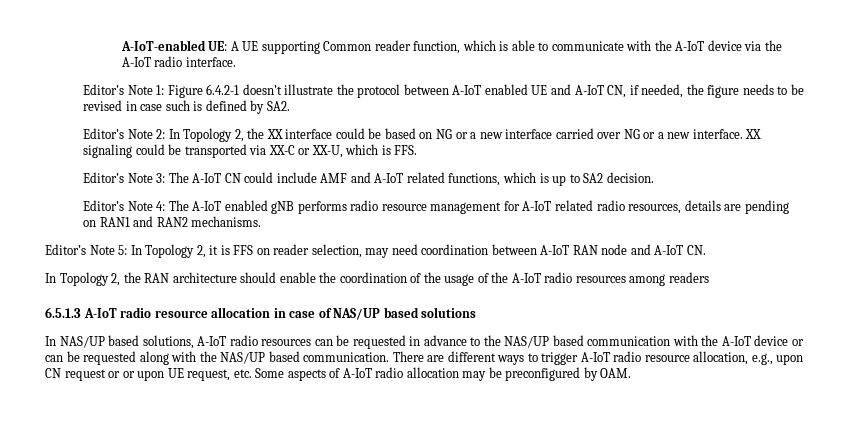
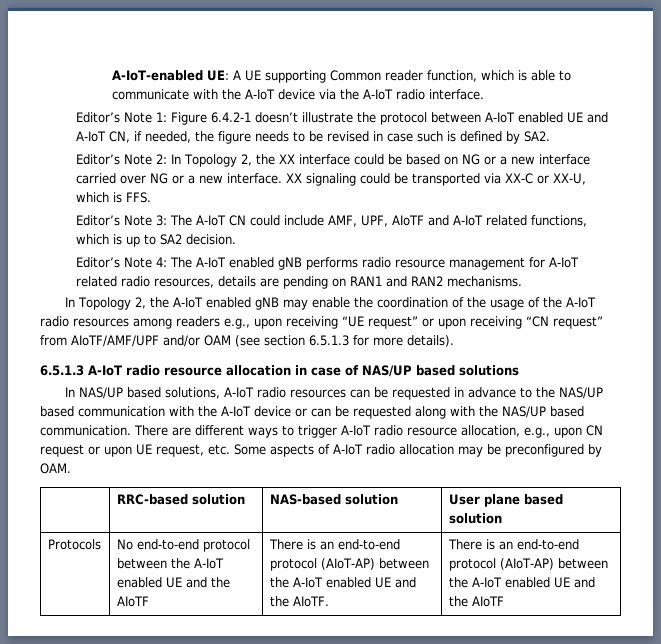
- Editor’s Note 3: The A-IoT CN could include AMF and A-IoT related functions, which is up to SA2 decision.
+ Editor’s Note 3: The A-IoT CN could include AMF, UPF, AIoTF and A-IoT related functions, which is up to SA2 decision.
- Editor’s Note 5: In Topology 2, it is FFS on reader selection, may need coordination between A-IoT RAN node and A-IoT CN.
- In Topology 2, the RAN architecture should enable the coordination of the usage of the A-IoT radio resources among readers
+ In Topology 2, the A-IoT enabled gNB may enable the coordination of the usage of the A-IoT radio resources among readers e.g., upon receiving “UE request” or upon receiving “CN request” from AIoTF/AMF/UPF and/or OAM (see section 6.5.1.3 for more details).
- There are different ways to trigger A-IoT radio resource allocation, e.g., upon CN request or or upon UE request, etc. Some aspects of A-IoT radio allocation may be preconfigured by OAM.
+ There are different ways to trigger A-IoT radio resource allocation, e.g., upon CN request or upon UE request, etc. Some aspects of A-IoT radio allocation may be preconfigured by OAM.
+ | RRC-based solution | NAS-based solution | User plane based solution
+ Protocols | No end-to-end protocol between the A-IoT enabled UE and the AIoTF | There is an end-to-end protocol (AIoT-AP) between the A-IoT enabled UE and the AIoTF. | There is an end-to-end protocol (AIoT-AP) between the A-IoT enabled UE and the AIoTF

